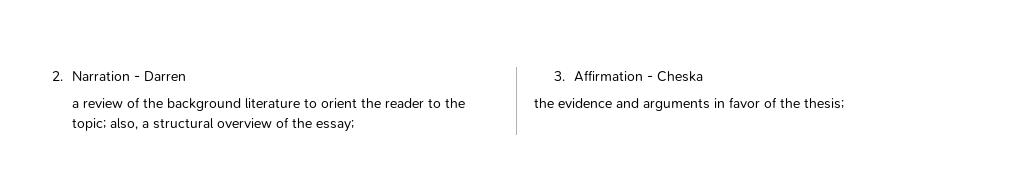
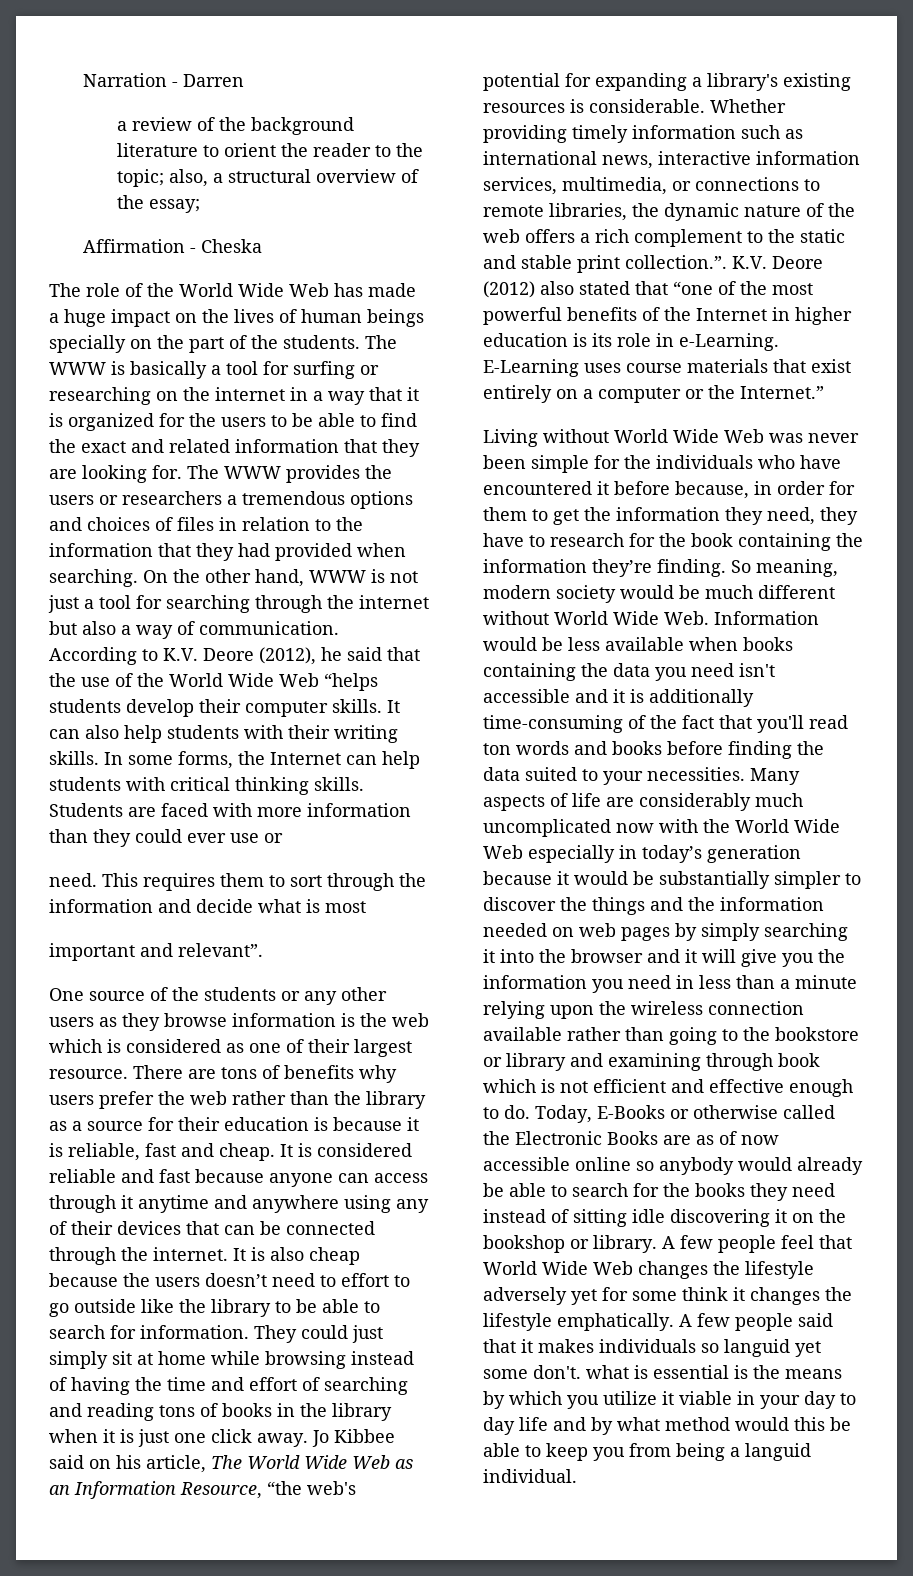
- 2. Narration - Darren
+ Narration - Darren
- 3. Affirmation - Cheska
+ Affirmation - Cheska
- the evidence and arguments in favor of the thesis;
+ The role of the World Wide Web has made a huge impact on the lives of human beings specially on the part of the students. The WWW is basically a tool for surfing or researching on the internet in a way that it is organized for the users to be able to find the exact and related information that they are looking for. The WWW provides the users or researchers a tremendous options and choices of files in relation to the information that they had provided when searching. On the other hand, WWW is not just a tool for searching through the internet but also a way of communication. According to K.V. Deore (2012), he said that the use of the World Wide Web “helps students develop their computer skills. It can also help students with their writing skills. In some forms, the Internet can help students with critical thinking skills. Students are faced with more information than they could ever use or
+ need. This requires them to sort through the information and decide what is most
+ important and relevant”.
+ One source of the students or any other users as they browse information is the web which is considered as one of their largest resource. There are tons of benefits why users prefer the web rather than the library as a source for their education is because it is reliable, fast and cheap. It is considered reliable and fast because anyone can access through it anytime and anywhere using any of their devices that can be connected through the internet. It is also cheap because the users doesn’t need to effort to go outside like the library to be able to search for information. They could just simply sit at home while browsing instead of having the time and effort of searching and reading tons of books in the library when it is just one click away. Jo Kibbee said on his article, The World Wide Web as an Information Resource, “the web's potential for expanding a library's existing resources is considerable. Whether providing timely information such as international news, interactive information services, multimedia, or connections to remote libraries, the dynamic nature of the web offers a rich complement to the static and stable print collection.”. K.V. Deore (2012) also stated that “one of the most powerful benefits of the Internet in higher education is its role in e-Learning. E-Learning uses course materials that exist entirely on a computer or the Internet.”
+ Living without World Wide Web was never been simple for the individuals who have encountered it before because, in order for them to get the information they need, they have to research for the book containing the information they’re finding. So meaning, modern society would be much different without World Wide Web. Information would be less available when books containing the data you need isn't accessible and it is additionally time-consuming of the fact that you'll read ton words and books before finding the data suited to your necessities. Many aspects of life are considerably much uncomplicated now with the World Wide Web especially in today’s generation because it would be substantially simpler to discover the things and the information needed on web pages by simply searching it into the browser and it will give you the information you need in less than a minute relying upon the wireless connection available rather than going to the bookstore or library and examining through book which is not efficient and effective enough to do. Today, E-Books or otherwise called the Electronic Books are as of now accessible online so anybody would already be able to search for the books they need instead of sitting idle discovering it on the bookshop or library. A few people feel that World Wide Web changes the lifestyle adversely yet for some think it changes the lifestyle emphatically. A few people said that it makes individuals so languid yet some don't. what is essential is the means by which you utilize it viable in your day to day life and by what method would this be able to keep you from being a languid individual.

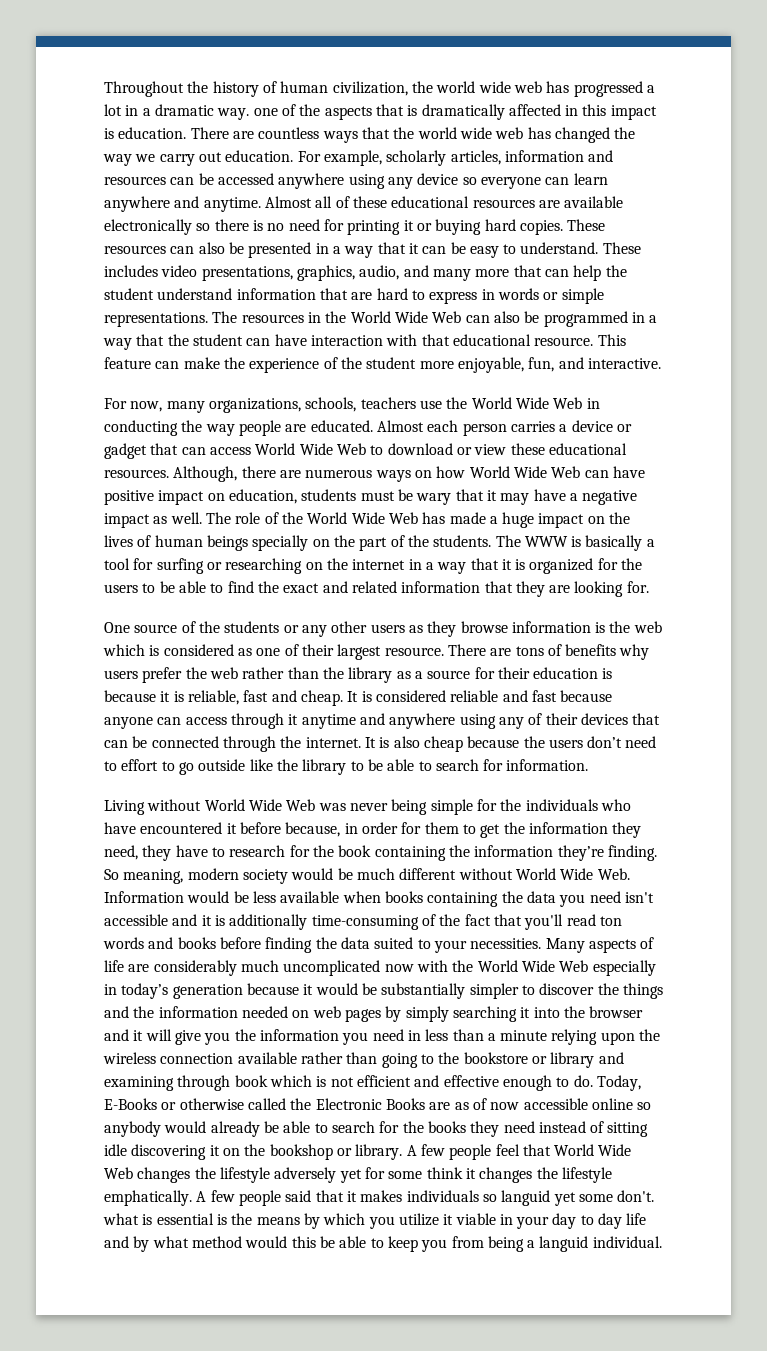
- Narration - Darren
- a review of the background literature to orient the reader to the topic; also, a structural overview of the essay;
- Affirmation - Cheska
- The role of the World Wide Web has made a huge impact on the lives of human beings specially on the part of the students.
+ Throughout the history of human civilization, the world wide web has progressed a lot in a dramatic way. one of the aspects that is dramatically affected in this impact is education. There are countless ways that the world wide web has changed the way we carry out education. For example, scholarly articles, information and resources can be accessed anywhere using any device so everyone can learn anywhere and anytime. Almost all of these educational resources are available electronically so there is no need for printing it or buying hard copies. These resources can also be presented in a way that it can be easy to understand. These includes video presentations, graphics, audio, and many more that can help the student understand information that are hard to express in words or simple representations. The resources in the World Wide Web can also be programmed in a way that the student can have interaction with that educational resource. This feature can make the experience of the student more enjoyable, fun, and interactive.
+ For now, many organizations, schools, teachers use the World Wide Web in conducting the way people are educated. Almost each person carries a device or gadget that can access World Wide Web to download or view these educational resources. Although, there are numerous ways on how World Wide Web can have positive impact on education, students must be wary that it may have a negative impact as well. The role of the World Wide Web has made a huge impact on the lives of human beings specially on the part of the students.
- The WWW provides the users or researchers a tremendous options and choices of files in relation to the information that they had provided when searching. On the other hand, WWW is not just a tool for searching through the internet but also a way of communication. According to K.V. Deore (2012), he said that the use of the World Wide Web “helps students develop their computer skills. It can also help students with their writing skills. In some forms, the Internet can help students with critical thinking skills. Students are faced with more information than they could ever use or
- need. This requires them to sort through the information and decide what is most
- important and relevant”.
- It is also cheap because the users doesn’t need to effort to go outside like the library to be able to search for information. They could just simply sit at home while browsing instead of having the time and effort of searching and reading tons of books in the library when it is just one click away. Jo Kibbee said on his article, The World Wide Web as an Information Resource, “the web's potential for expanding a library's existing resources is considerable. Whether providing timely information such as international news, interactive information services, multimedia, or connections to remote libraries, the dynamic nature of the web offers a rich complement to the static and stable print collection.”. K.V. Deore (2012) also stated that “one of the most powerful benefits of the Internet in higher education is its role in e-Learning. E-Learning uses course materials that exist entirely on a computer or the Internet.”
+ It is also cheap because the users don’t need to effort to go outside like the library to be able to search for information.
- Living without World Wide Web was never been simple for the individuals who have encountered it before because, in order for them to get the information they need, they have to research for the book containing the information they’re finding.
+ Living without World Wide Web was never being simple for the individuals who have encountered it before because, in order for them to get the information they need, they have to research for the book containing the information they’re finding.

